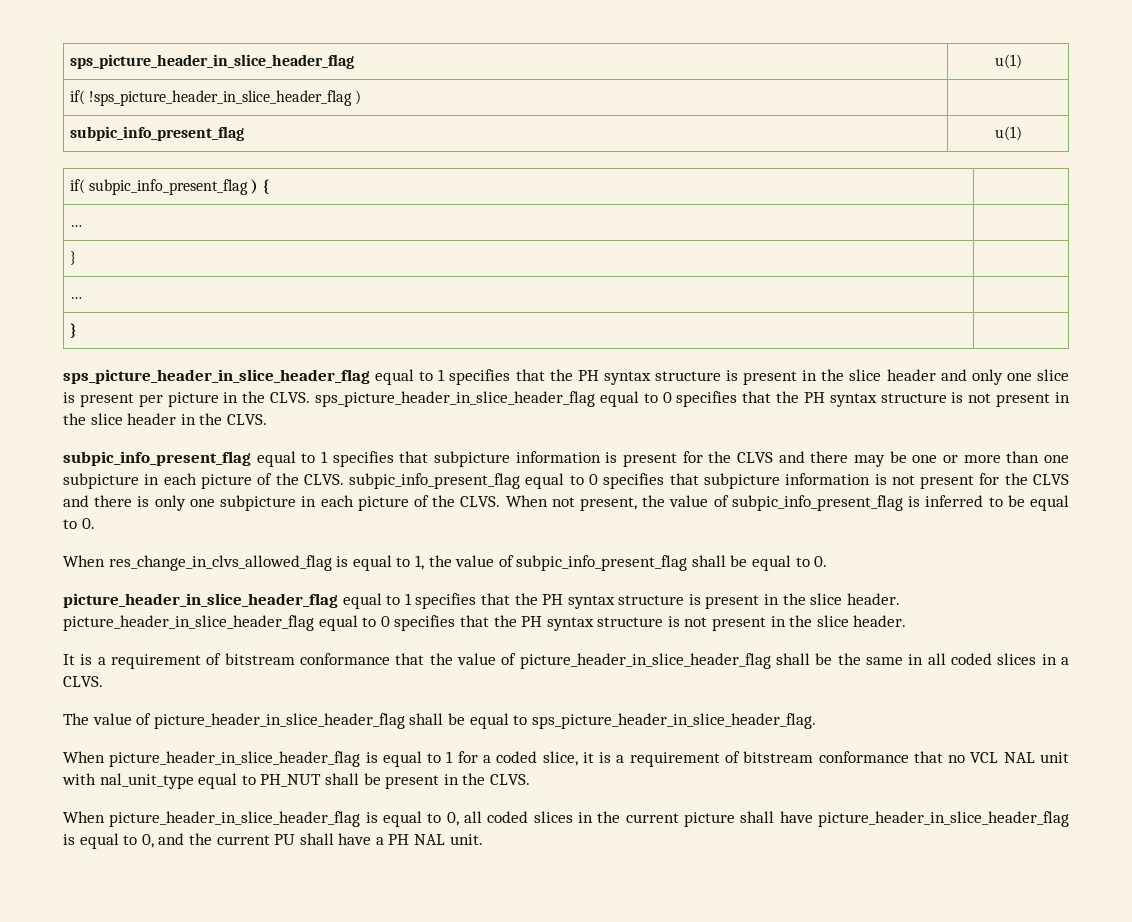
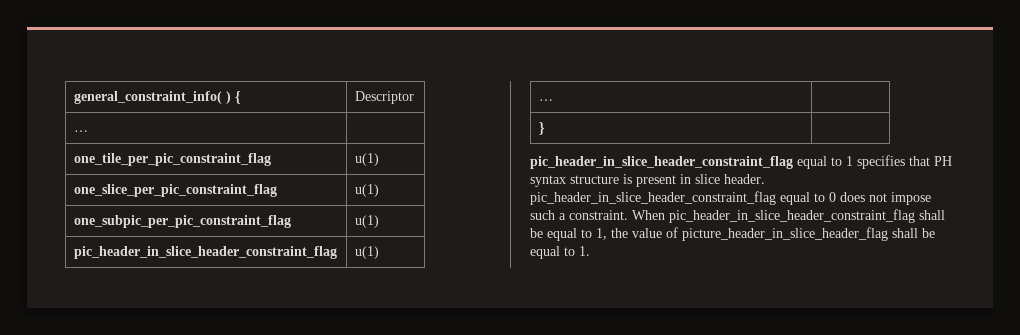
- sps_picture_header_in_slice_header_flag | u(1)
- if( !sps_picture_header_in_slice_header_flag ) |
- subpic_info_present_flag | u(1)
- if( subpic_info_present_flag ) { |
+ general_constraint_info( ) { | Descriptor
+ … |
+ one_tile_per_pic_constraint_flag | u(1)
+ one_slice_per_pic_constraint_flag | u(1)
+ one_subpic_per_pic_constraint_flag | u(1)
+ pic_header_in_slice_header_constraint_flag | u(1)
  … |
  } |
- … |
- } |
- sps_picture_header_in_slice_header_flag equal to 1 specifies that the PH syntax structure is present in the slice header and only one slice is present per picture in the CLVS. sps_picture_header_in_slice_header_flag equal to 0 specifies that the PH syntax structure is not present in the slice header in the CLVS.
- subpic_info_present_flag equal to 1 specifies that subpicture information is present for the CLVS and there may be one or more than one subpicture in each picture of the CLVS. subpic_info_present_flag equal to 0 specifies that subpicture information is not present for the CLVS and there is only one subpicture in each picture of the CLVS. When not present, the value of subpic_info_present_flag is inferred to be equal to 0.
- When res_change_in_clvs_allowed_flag is equal to 1, the value of subpic_info_present_flag shall be equal to 0.
- picture_header_in_slice_header_flag equal to 1 specifies that the PH syntax structure is present in the slice header. picture_header_in_slice_header_flag equal to 0 specifies that the PH syntax structure is not present in the slice header.
- It is a requirement of bitstream conformance that the value of picture_header_in_slice_header_flag shall be the same in all coded slices in a CLVS.
- The value of picture_header_in_slice_header_flag shall be equal to sps_picture_header_in_slice_header_flag.
- When picture_header_in_slice_header_flag is equal to 1 for a coded slice, it is a requirement of bitstream conformance that no VCL NAL unit with nal_unit_type equal to PH_NUT shall be present in the CLVS.
- When picture_header_in_slice_header_flag is equal to 0, all coded slices in the current picture shall have picture_header_in_slice_header_flag is equal to 0, and the current PU shall have a PH NAL unit.
+ pic_header_in_slice_header_constraint_flag equal to 1 specifies that PH syntax structure is present in slice header. pic_header_in_slice_header_constraint_flag equal to 0 does not impose such a constraint. When pic_header_in_slice_header_constraint_flag shall be equal to 1, the value of picture_header_in_slice_header_flag shall be equal to 1.

